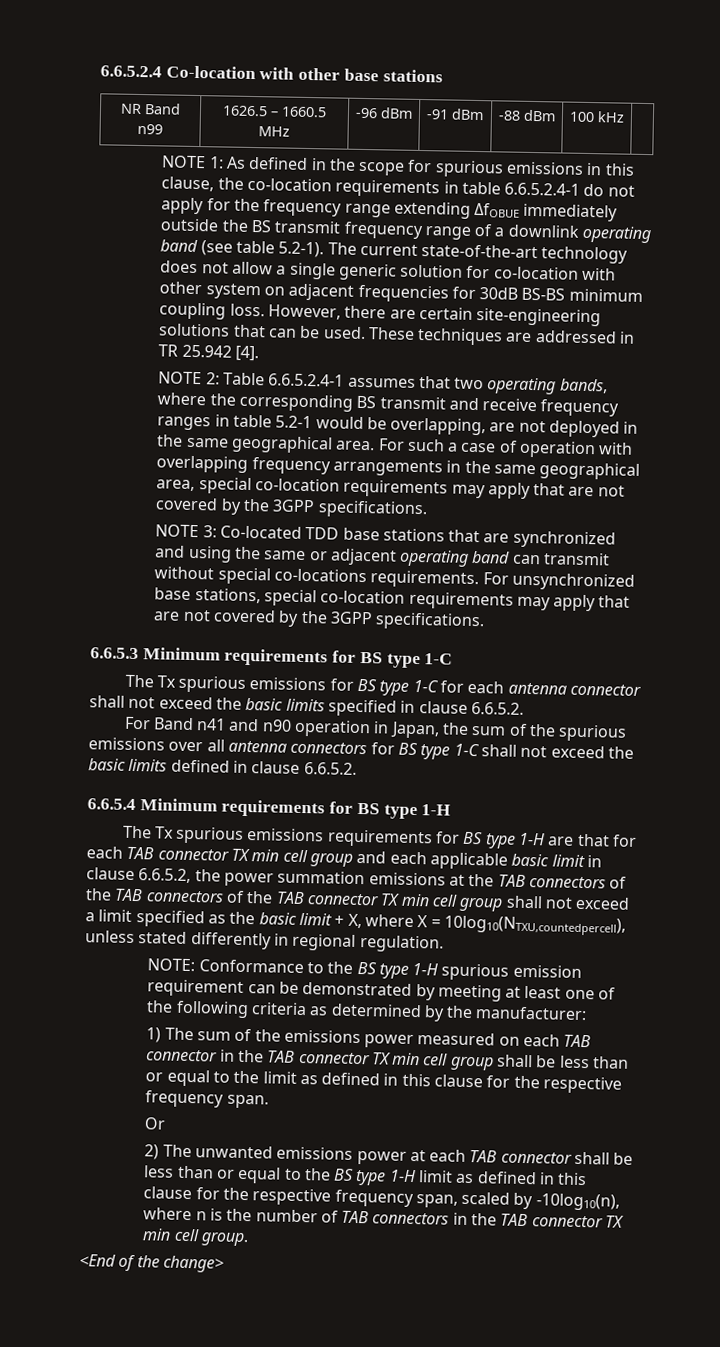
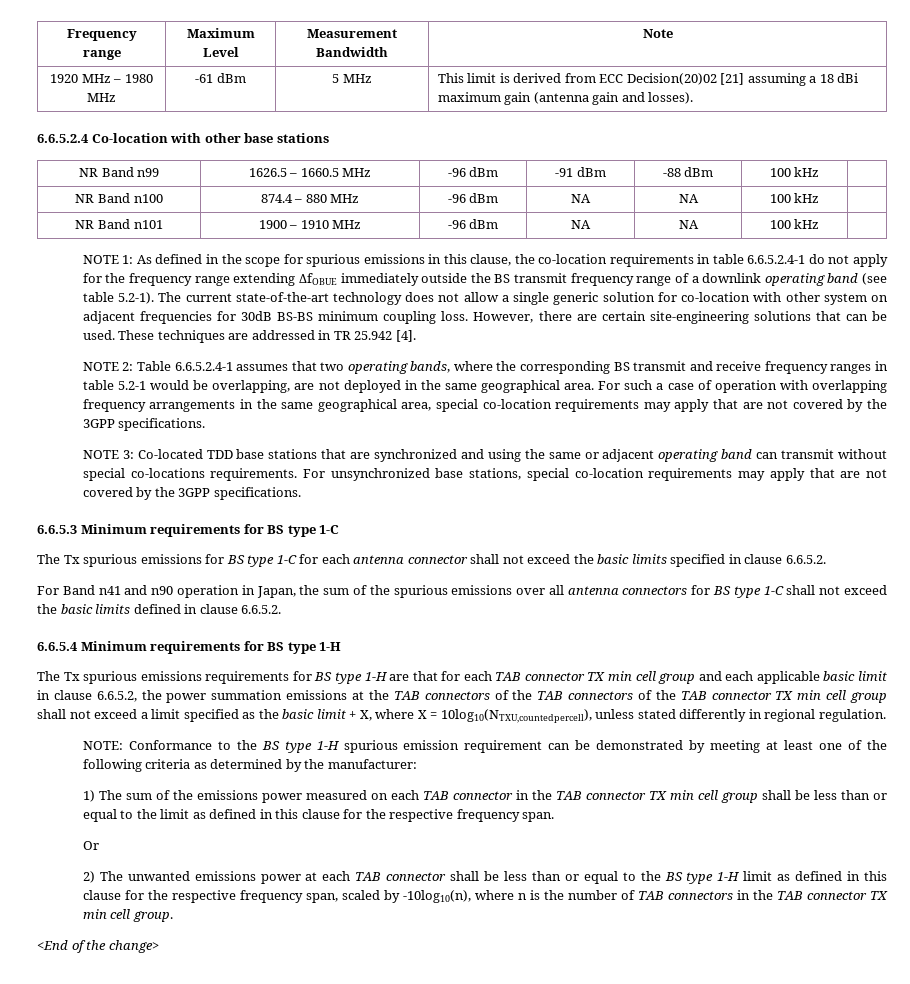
+ Frequency range | Maximum Level | Measurement Bandwidth | Note
+ 1920 MHz – 1980 MHz | -61 dBm | 5 MHz | This limit is derived from ECC Decision(20)02 [21] assuming a 18 dBi maximum gain (antenna gain and losses).
+ NR Band n100 | 874.4 – 880 MHz | -96 dBm | NA | NA | 100 kHz |
+ NR Band n101 | 1900 – 1910 MHz | -96 dBm | NA | NA | 100 kHz |

